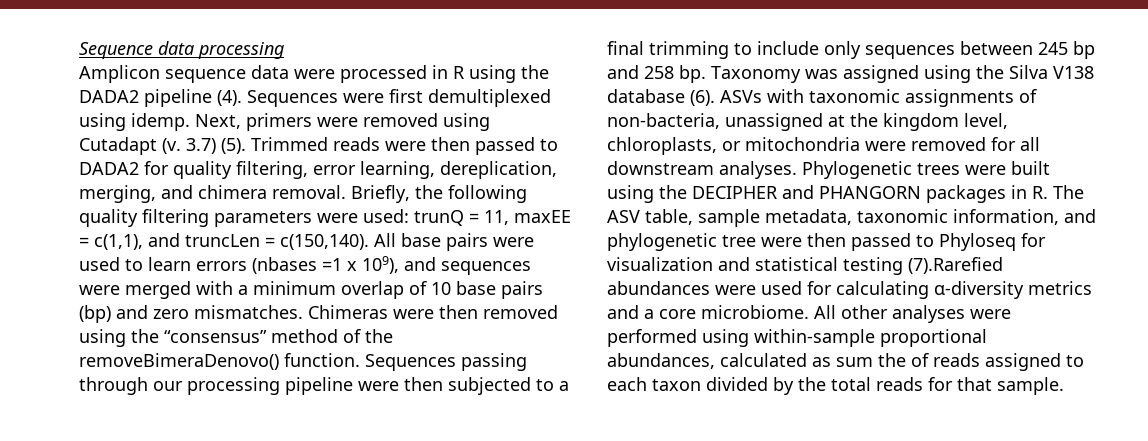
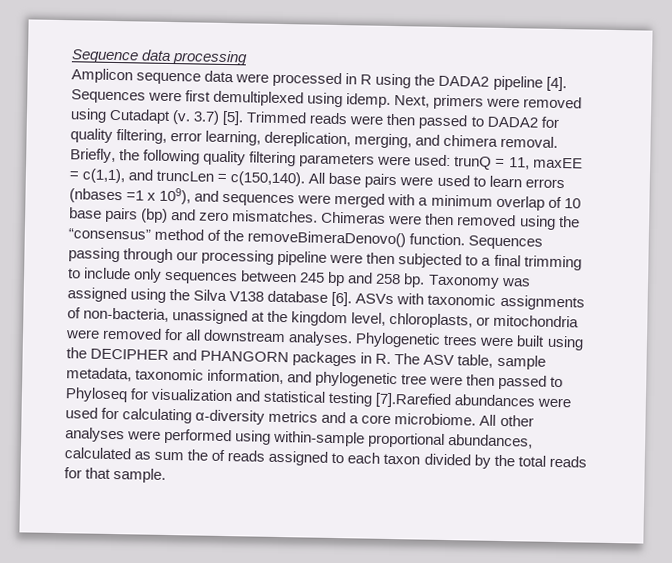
- Amplicon sequence data were processed in R using the DADA2 pipeline (4).
+ Amplicon sequence data were processed in R using the DADA2 pipeline [4].
- 3.7) (5).
+ 3.7) [5].
- Taxonomy was assigned using the Silva V138 database (6).
+ Taxonomy was assigned using the Silva V138 database [6].
- Phylogenetic trees were built using the DECIPHER and PHANGORN packages in R. The ASV table, sample metadata, taxonomic information, and phylogenetic tree were then passed to Phyloseq for visualization and statistical testing (7).Rarefied abundances were used for calculating α-diversity metrics and a core microbiome.
+ Phylogenetic trees were built using the DECIPHER and PHANGORN packages in R. The ASV table, sample metadata, taxonomic information, and phylogenetic tree were then passed to Phyloseq for visualization and statistical testing [7].Rarefied abundances were used for calculating α-diversity metrics and a core microbiome.

